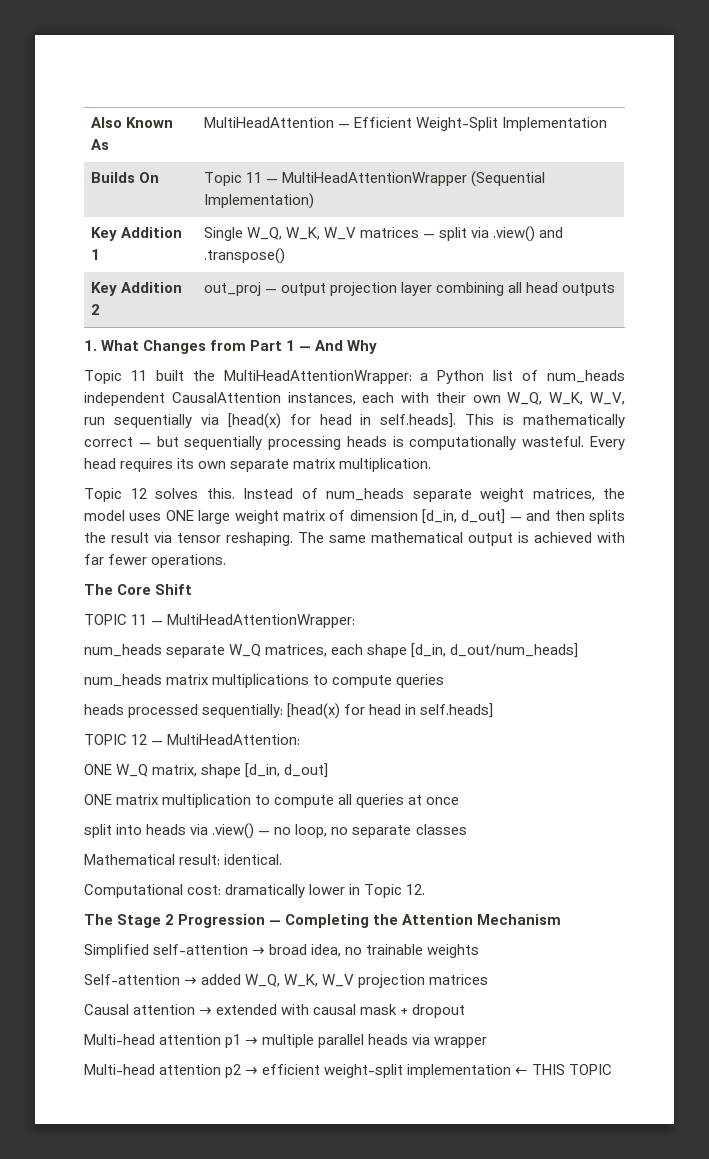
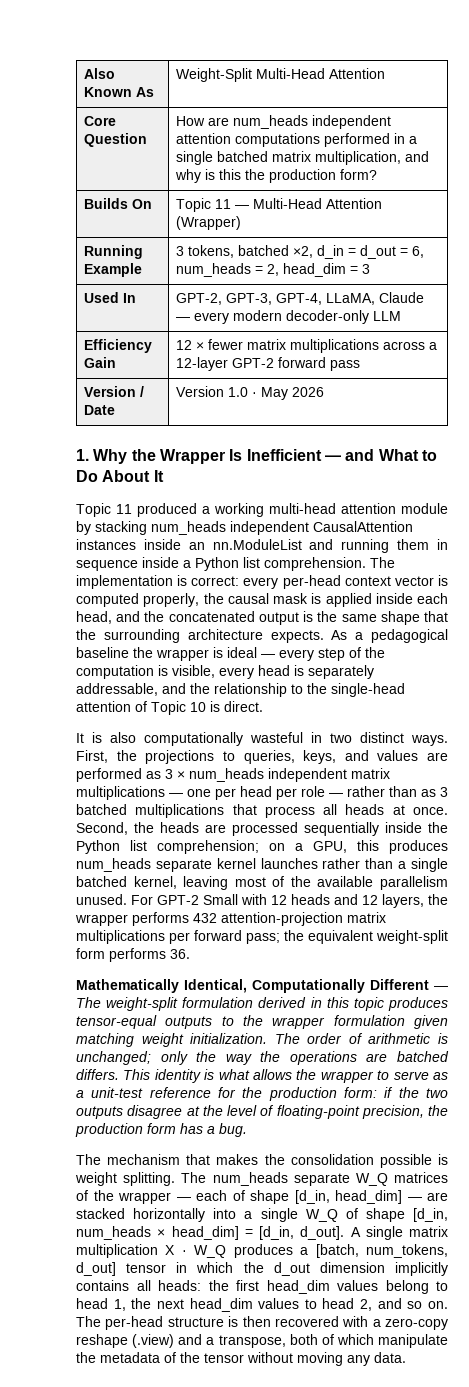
- Also Known As | MultiHeadAttention — Efficient Weight-Split Implementation
+ Also Known As | Weight-Split Multi-Head Attention
+ Core Question | How are num_heads independent attention computations performed in a single batched matrix multiplication, and why is this the production form?
- Builds On | Topic 11 — MultiHeadAttentionWrapper (Sequential Implementation)
- Key Addition 1 | Single W_Q, W_K, W_V matrices — split via .view() and .transpose()
- Key Addition 2 | out_proj — output projection layer combining all head outputs
- 1. What Changes from Part 1 — And Why
- Topic 11 built the MultiHeadAttentionWrapper: a Python list of num_heads independent CausalAttention instances, each with their own W_Q, W_K, W_V, run sequentially via [head(x) for head in self.heads]. This is mathematically correct — but sequentially processing heads is computationally wasteful. Every head requires its own separate matrix multiplication.
- Topic 12 solves this. Instead of num_heads separate weight matrices, the model uses ONE large weight matrix of dimension [d_in, d_out] — and then splits the result via tensor reshaping. The same mathematical output is achieved with far fewer operations.
- The Core Shift
- TOPIC 11 — MultiHeadAttentionWrapper:
- num_heads separate W_Q matrices, each shape [d_in, d_out/num_heads]
- num_heads matrix multiplications to compute queries
- heads processed sequentially: [head(x) for head in self.heads]
- TOPIC 12 — MultiHeadAttention:
- ONE W_Q matrix, shape [d_in, d_out]
- ONE matrix multiplication to compute all queries at once
- split into heads via .view() — no loop, no separate classes
- Mathematical result: identical.
- Computational cost: dramatically lower in Topic 12.
- The Stage 2 Progression — Completing the Attention Mechanism
- Simplified self-attention → broad idea, no trainable weights
- Self-attention → added W_Q, W_K, W_V projection matrices
- Causal attention → extended with causal mask + dropout
- Multi-head attention p1 → multiple parallel heads via wrapper
- Multi-head attention p2 → efficient weight-split implementation ← THIS TOPIC
+ Builds On | Topic 11 — Multi-Head Attention (Wrapper)
+ Running Example | 3 tokens, batched ×2, d_in = d_out = 6, num_heads = 2, head_dim = 3
+ Used In | GPT-2, GPT-3, GPT-4, LLaMA, Claude — every modern decoder-only LLM
+ Efficiency Gain | 12 × fewer matrix multiplications across a 12-layer GPT-2 forward pass
+ Version / Date | Version 1.0 · May 2026
+ 1. Why the Wrapper Is Inefficient — and What to Do About It
+ Topic 11 produced a working multi-head attention module by stacking num_heads independent CausalAttention instances inside an nn.ModuleList and running them in sequence inside a Python list comprehension. The implementation is correct: every per-head context vector is computed properly, the causal mask is applied inside each head, and the concatenated output is the same shape that the surrounding architecture expects. As a pedagogical baseline the wrapper is ideal — every step of the computation is visible, every head is separately addressable, and the relationship to the single-head attention of Topic 10 is direct.
+ It is also computationally wasteful in two distinct ways. First, the projections to queries, keys, and values are performed as 3 × num_heads independent matrix multiplications — one per head per role — rather than as 3 batched multiplications that process all heads at once. Second, the heads are processed sequentially inside the Python list comprehension; on a GPU, this produces num_heads separate kernel launches rather than a single batched kernel, leaving most of the available parallelism unused. For GPT-2 Small with 12 heads and 12 layers, the wrapper performs 432 attention-projection matrix multiplications per forward pass; the equivalent weight-split form performs 36.
+ Mathematically Identical, Computationally Different — The weight-split formulation derived in this topic produces tensor-equal outputs to the wrapper formulation given matching weight initialization. The order of arithmetic is unchanged; only the way the operations are batched differs. This identity is what allows the wrapper to serve as a unit-test reference for the production form: if the two outputs disagree at the level of floating-point precision, the production form has a bug.
+ The mechanism that makes the consolidation possible is weight splitting. The num_heads separate W_Q matrices of the wrapper — each of shape [d_in, head_dim] — are stacked horizontally into a single W_Q of shape [d_in, num_heads × head_dim] = [d_in, d_out]. A single matrix multiplication X · W_Q produces a [batch, num_tokens, d_out] tensor in which the d_out dimension implicitly contains all heads: the first head_dim values belong to head 1, the next head_dim values to head 2, and so on. The per-head structure is then recovered with a zero-copy reshape (.view) and a transpose, both of which manipulate the metadata of the tensor without moving any data.

